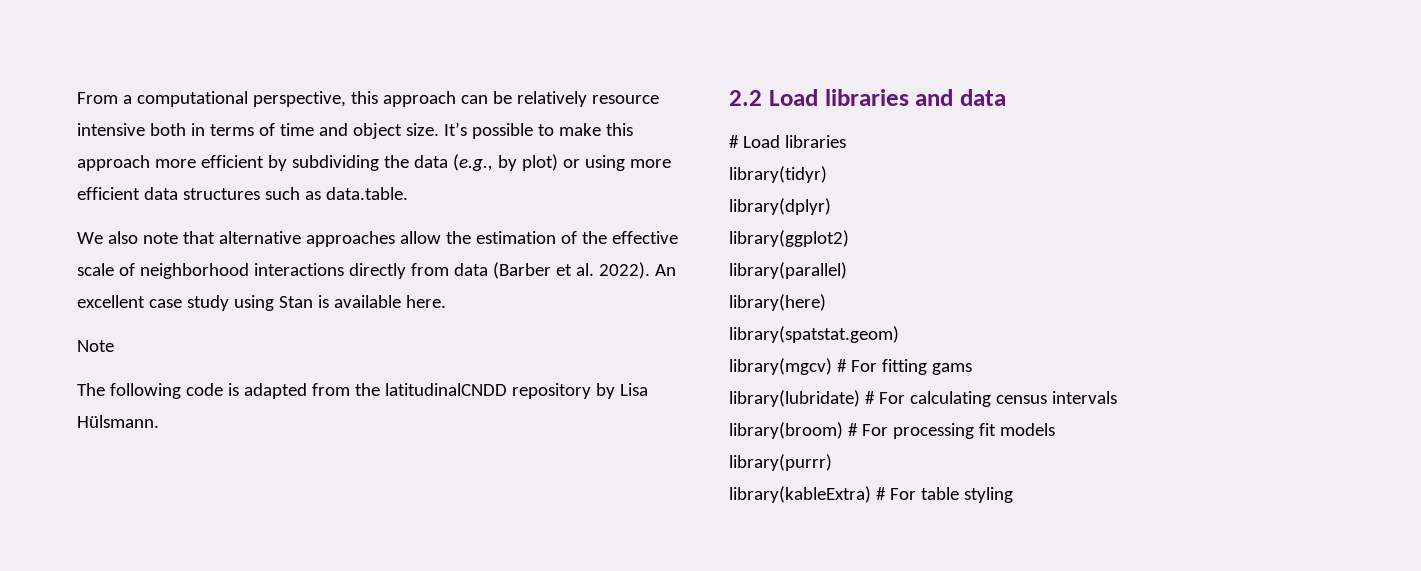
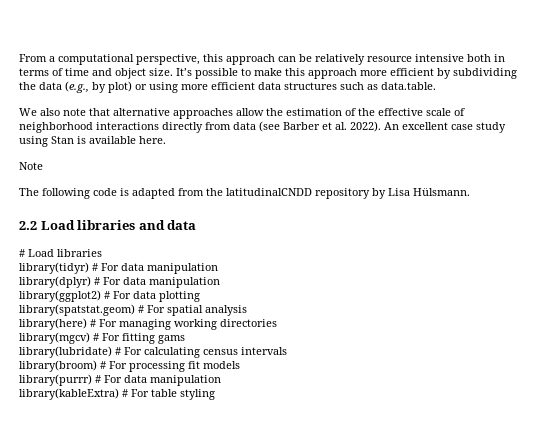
- We also note that alternative approaches allow the estimation of the effective scale of neighborhood interactions directly from data (Barber et al. 2022).
+ We also note that alternative approaches allow the estimation of the effective scale of neighborhood interactions directly from data (see Barber et al. 2022).
- library(tidyr)
- library(dplyr)
- library(ggplot2)
- library(parallel)
- library(here)
- library(spatstat.geom)
+ library(tidyr) # For data manipulation
+ library(dplyr) # For data manipulation
+ library(ggplot2) # For data plotting
+ library(spatstat.geom) # For spatial analysis
+ library(here) # For managing working directories
- library(purrr)
+ library(purrr) # For data manipulation

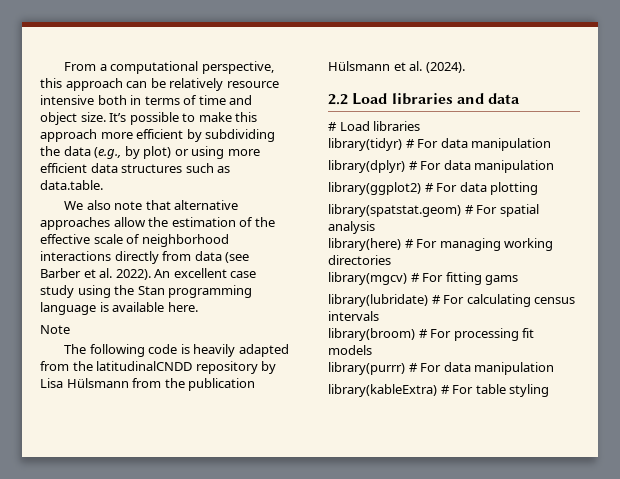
- An excellent case study using Stan is available here.
+ An excellent case study using the Stan programming language is available here.
- The following code is adapted from the latitudinalCNDD repository by Lisa Hülsmann.
+ The following code is heavily adapted from the latitudinalCNDD repository by Lisa Hülsmann from the publication Hülsmann et al. (2024).

